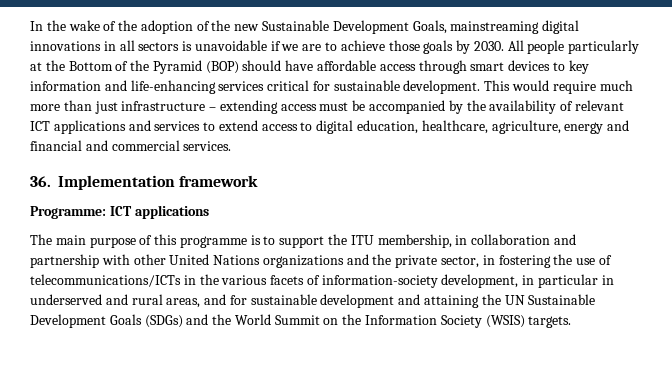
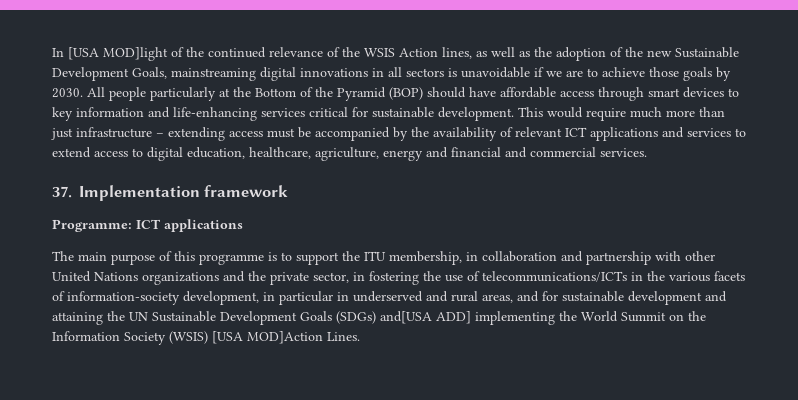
- In the wake of the adoption of the new Sustainable Development Goals, mainstreaming digital innovations in all sectors is unavoidable if we are to achieve those goals by 2030.
+ In [USA MOD]light of the continued relevance of the WSIS Action lines, as well as the adoption of the new Sustainable Development Goals, mainstreaming digital innovations in all sectors is unavoidable if we are to achieve those goals by 2030.
- 36. Implementation framework
+ 37. Implementation framework
- The main purpose of this programme is to support the ITU membership, in collaboration and partnership with other United Nations organizations and the private sector, in fostering the use of telecommunications/ICTs in the various facets of information-society development, in particular in underserved and rural areas, and for sustainable development and attaining the UN Sustainable Development Goals (SDGs) and the World Summit on the Information Society (WSIS) targets.
+ The main purpose of this programme is to support the ITU membership, in collaboration and partnership with other United Nations organizations and the private sector, in fostering the use of telecommunications/ICTs in the various facets of information-society development, in particular in underserved and rural areas, and for sustainable development and attaining the UN Sustainable Development Goals (SDGs) and[USA ADD] implementing the World Summit on the Information Society (WSIS) [USA MOD]Action Lines.

